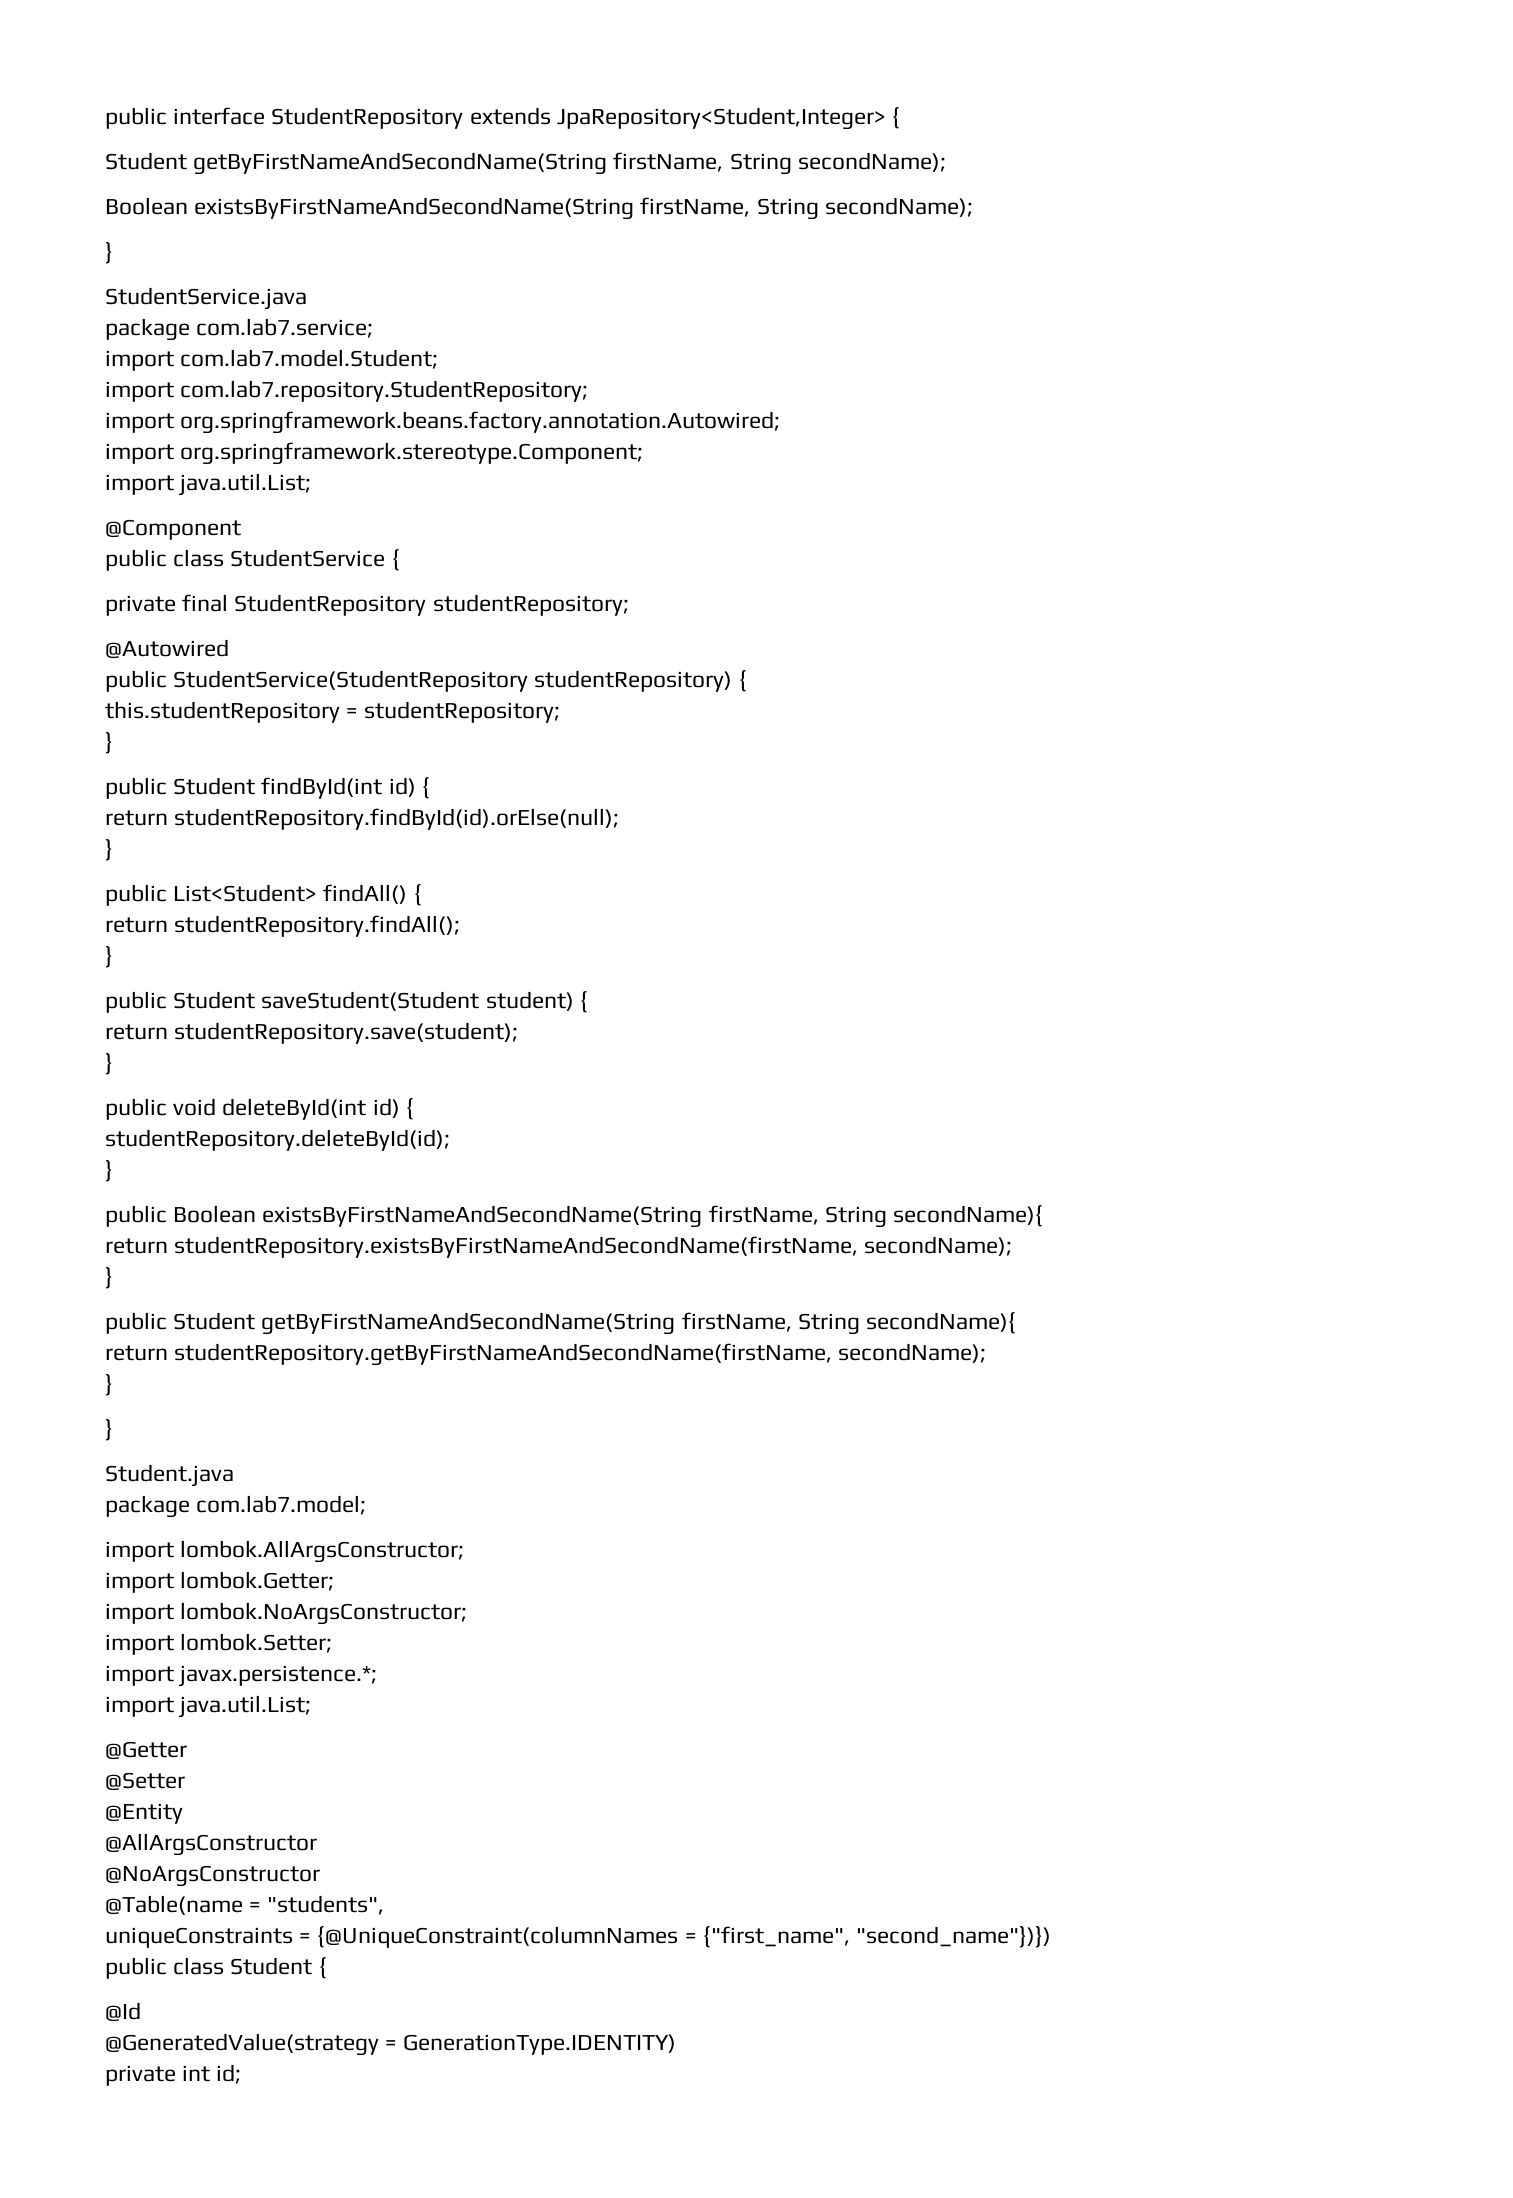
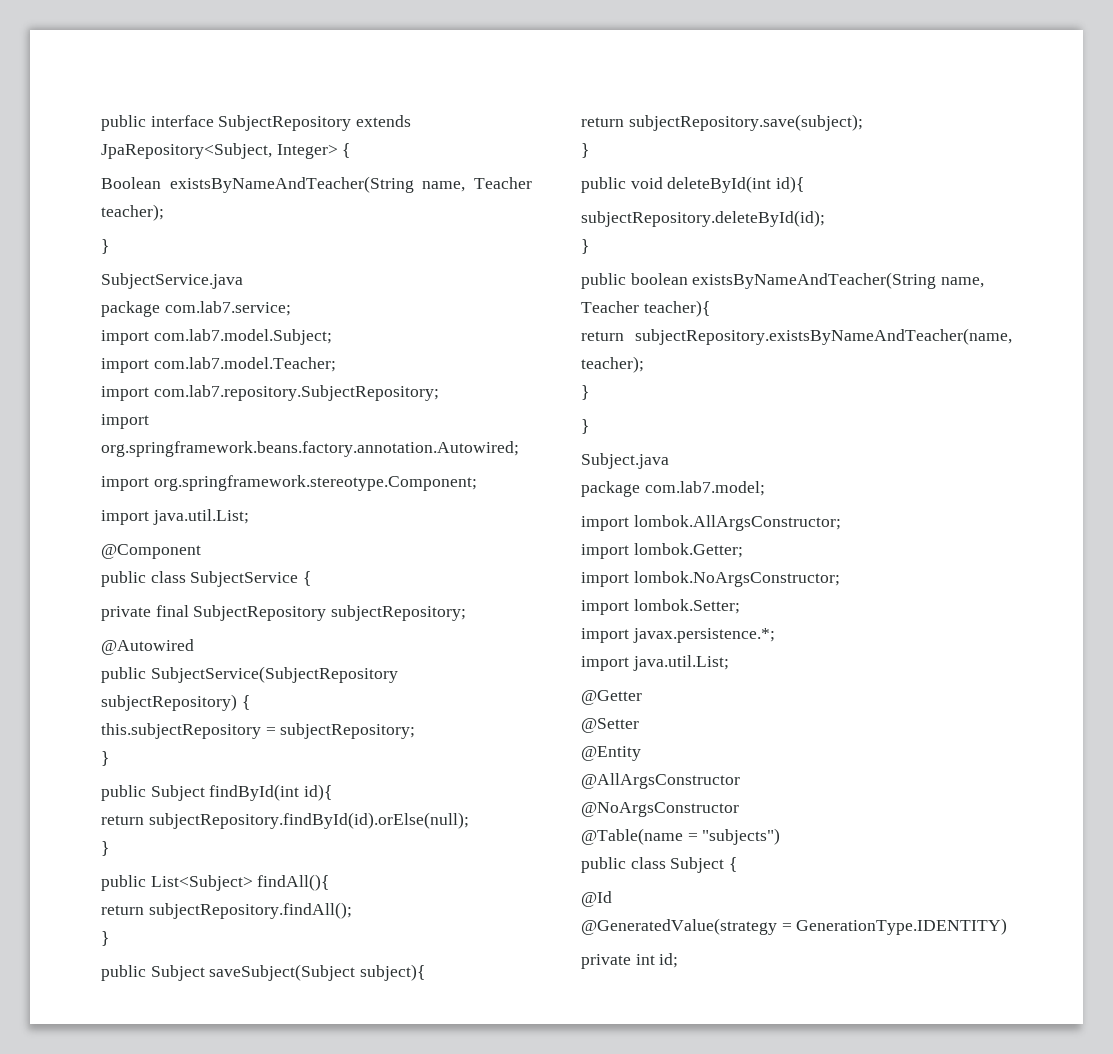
- public interface StudentRepository extends JpaRepository<Student,Integer> {
- Student getByFirstNameAndSecondName(String firstName, String secondName);
- Boolean existsByFirstNameAndSecondName(String firstName, String secondName);
+ public interface SubjectRepository extends JpaRepository<Subject, Integer> {
+ Boolean existsByNameAndTeacher(String name, Teacher teacher);
  }
- StudentService.java
+ SubjectService.java
- import com.lab7.model.Student;
- import com.lab7.repository.StudentRepository;
+ import com.lab7.model.Subject;
+ import com.lab7.model.Teacher;
+ import com.lab7.repository.SubjectRepository;
- public class StudentService {
+ public class SubjectService {
- private final StudentRepository studentRepository;
+ private final SubjectRepository subjectRepository;
- public StudentService(StudentRepository studentRepository) {
- this.studentRepository = studentRepository;
+ public SubjectService(SubjectRepository subjectRepository) {
+ this.subjectRepository = subjectRepository;
  }
- public Student findById(int id) {
- return studentRepository.findById(id).orElse(null);
+ public Subject findById(int id){
+ return subjectRepository.findById(id).orElse(null);
  }
- public List<Student> findAll() {
- return studentRepository.findAll();
+ public List<Subject> findAll(){
+ return subjectRepository.findAll();
  }
- public Student saveStudent(Student student) {
- return studentRepository.save(student);
+ public Subject saveSubject(Subject subject){
+ return subjectRepository.save(subject);
- public void deleteById(int id) {
- studentRepository.deleteById(id);
+ public void deleteById(int id){
+ subjectRepository.deleteById(id);
  }
- public Boolean existsByFirstNameAndSecondName(String firstName, String secondName){
- return studentRepository.existsByFirstNameAndSecondName(firstName, secondName);
- }
- public Student getByFirstNameAndSecondName(String firstName, String secondName){
- return studentRepository.getByFirstNameAndSecondName(firstName, secondName);
+ public boolean existsByNameAndTeacher(String name, Teacher teacher){
+ return subjectRepository.existsByNameAndTeacher(name, teacher);
- Student.java
+ Subject.java
- @Table(name = "students",
- uniqueConstraints = {@UniqueConstraint(columnNames = {"first_name", "second_name"})})
- public class Student {
+ @Table(name = "subjects")
+ public class Subject {

